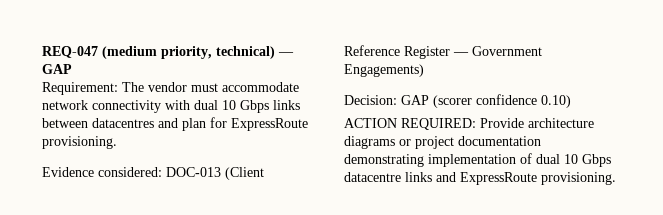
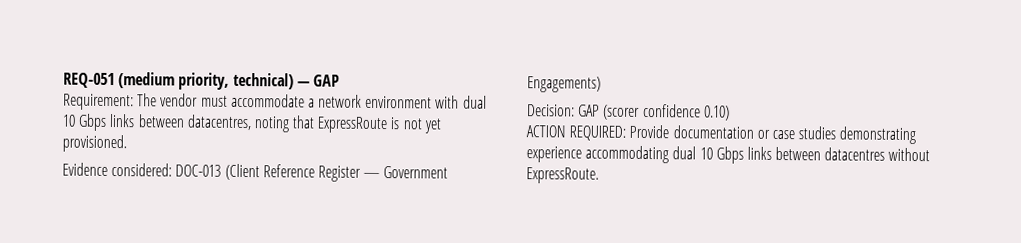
- REQ-047 (medium priority, technical) — GAP
+ REQ-051 (medium priority, technical) — GAP
- Requirement: The vendor must accommodate network connectivity with dual 10 Gbps links between datacentres and plan for ExpressRoute provisioning.
+ Requirement: The vendor must accommodate a network environment with dual 10 Gbps links between datacentres, noting that ExpressRoute is not yet provisioned.
- ACTION REQUIRED: Provide architecture diagrams or project documentation demonstrating implementation of dual 10 Gbps datacentre links and ExpressRoute provisioning.
+ ACTION REQUIRED: Provide documentation or case studies demonstrating experience accommodating dual 10 Gbps links between datacentres without ExpressRoute.

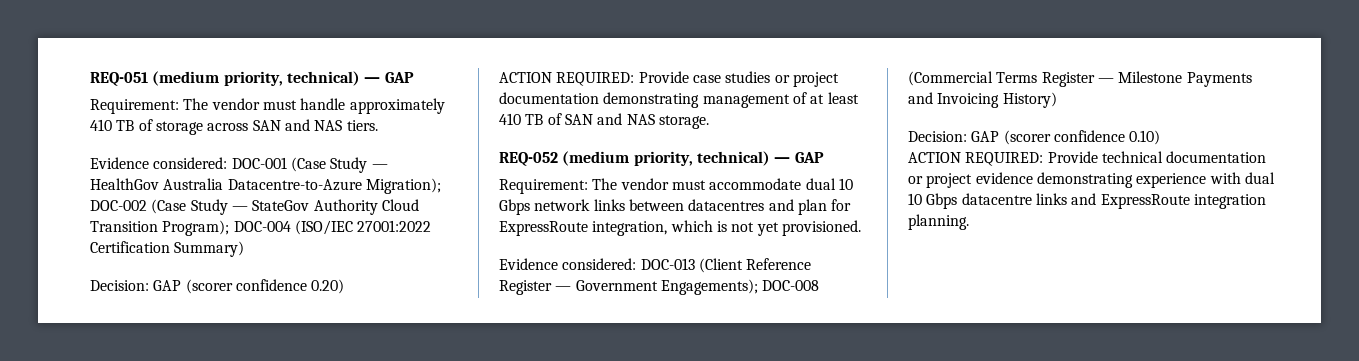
+ Requirement: The vendor must handle approximately 410 TB of storage across SAN and NAS tiers.
+ Evidence considered: DOC-001 (Case Study — HealthGov Australia Datacentre-to-Azure Migration); DOC-002 (Case Study — StateGov Authority Cloud Transition Program); DOC-004 (ISO/IEC 27001:2022 Certification Summary)
+ Decision: GAP (scorer confidence 0.20)
+ ACTION REQUIRED: Provide case studies or project documentation demonstrating management of at least 410 TB of SAN and NAS storage.
+ REQ-052 (medium priority, technical) — GAP
- Requirement: The vendor must accommodate a network environment with dual 10 Gbps links between datacentres, noting that ExpressRoute is not yet provisioned.
+ Requirement: The vendor must accommodate dual 10 Gbps network links between datacentres and plan for ExpressRoute integration, which is not yet provisioned.
- Evidence considered: DOC-013 (Client Reference Register — Government Engagements)
+ Evidence considered: DOC-013 (Client Reference Register — Government Engagements); DOC-008 (Commercial Terms Register — Milestone Payments and Invoicing History)
- ACTION REQUIRED: Provide documentation or case studies demonstrating experience accommodating dual 10 Gbps links between datacentres without ExpressRoute.
+ ACTION REQUIRED: Provide technical documentation or project evidence demonstrating experience with dual 10 Gbps datacentre links and ExpressRoute integration planning.

